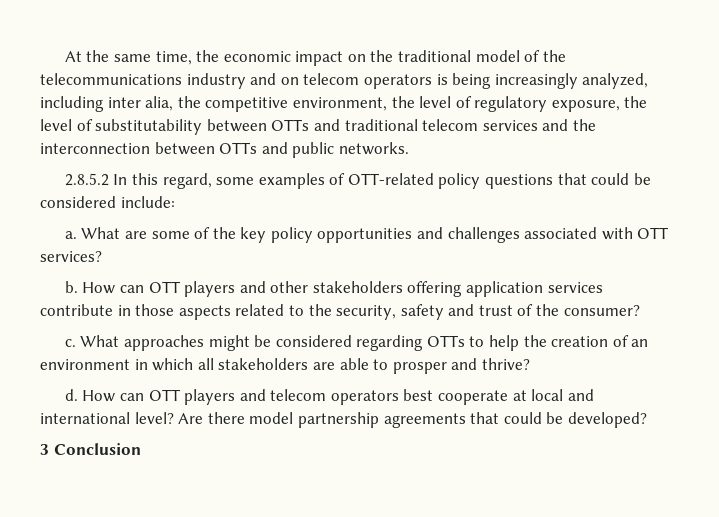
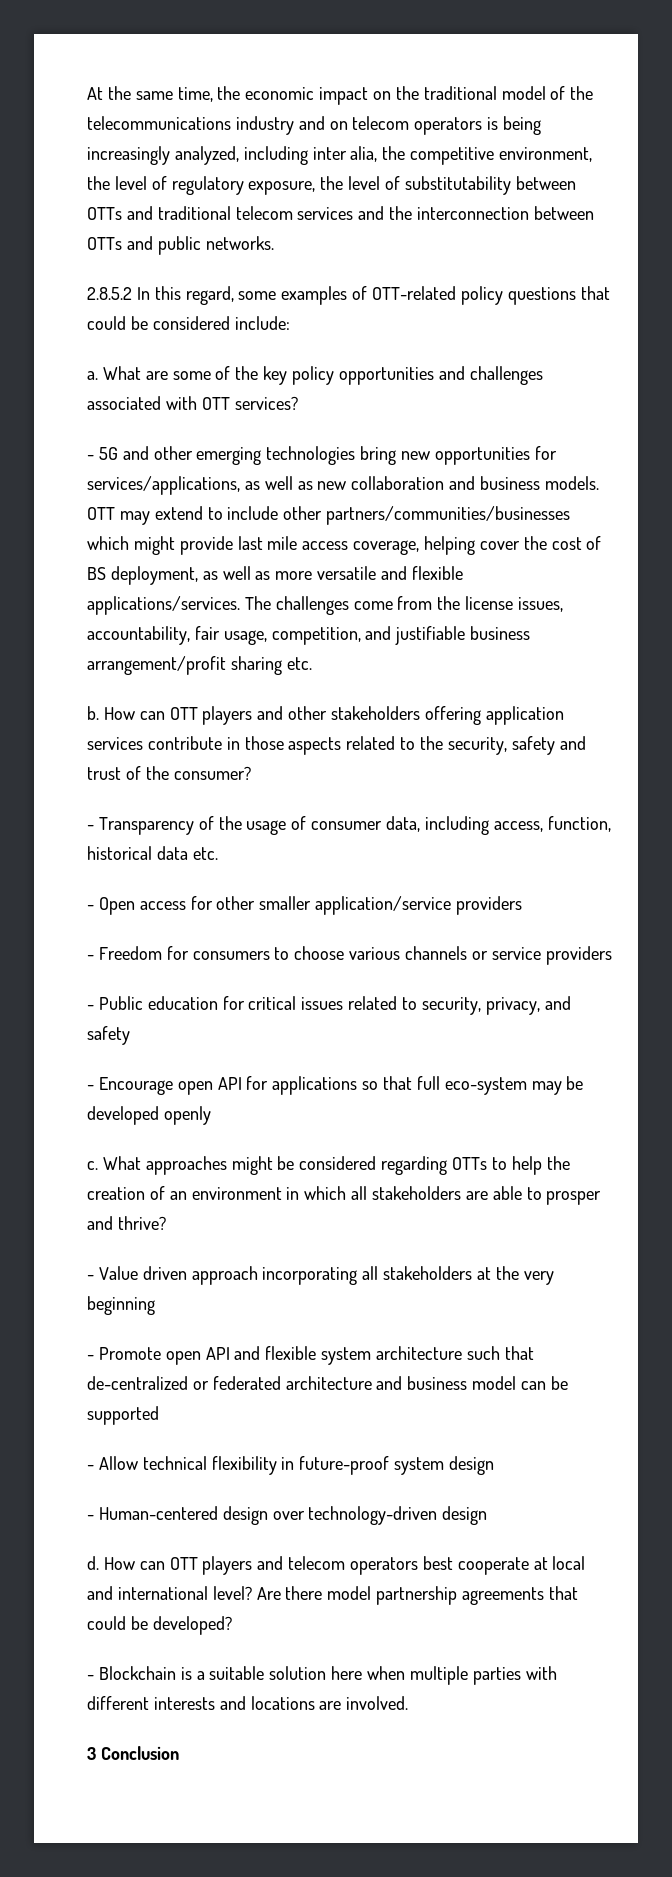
+ - 5G and other emerging technologies bring new opportunities for services/applications, as well as new collaboration and business models. OTT may extend to include other partners/communities/businesses which might provide last mile access coverage, helping cover the cost of BS deployment, as well as more versatile and flexible applications/services. The challenges come from the license issues, accountability, fair usage, competition, and justifiable business arrangement/profit sharing etc.
+ - Transparency of the usage of consumer data, including access, function, historical data etc.
+ - Open access for other smaller application/service providers
+ - Freedom for consumers to choose various channels or service providers
+ - Public education for critical issues related to security, privacy, and safety
+ - Encourage open API for applications so that full eco-system may be developed openly
+ - Value driven approach incorporating all stakeholders at the very beginning
+ - Promote open API and flexible system architecture such that de-centralized or federated architecture and business model can be supported
+ - Allow technical flexibility in future-proof system design
+ - Human-centered design over technology-driven design
+ - Blockchain is a suitable solution here when multiple parties with different interests and locations are involved.

